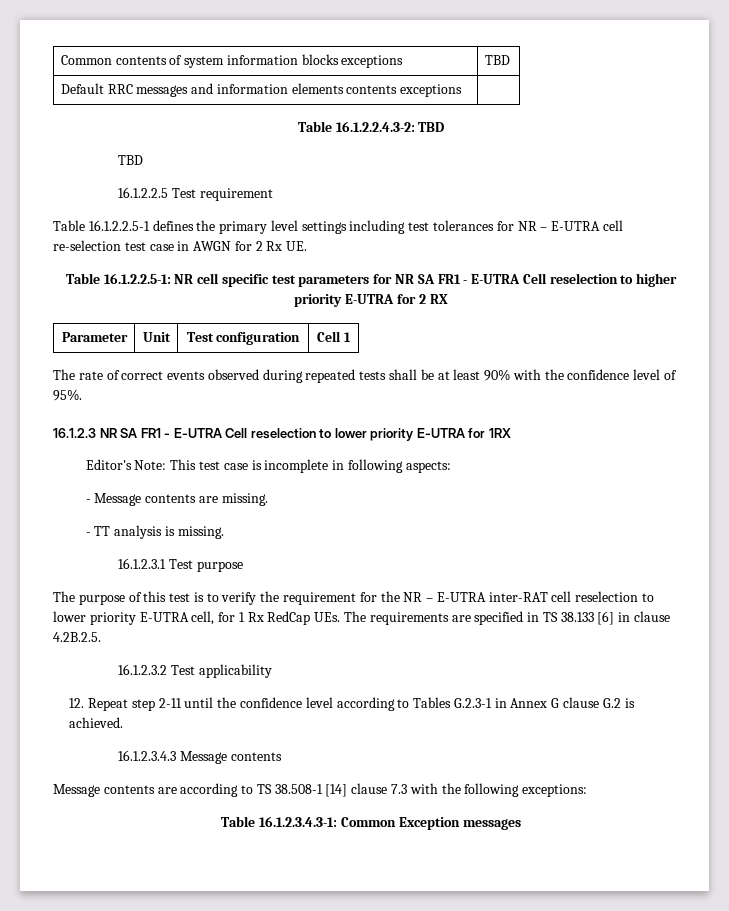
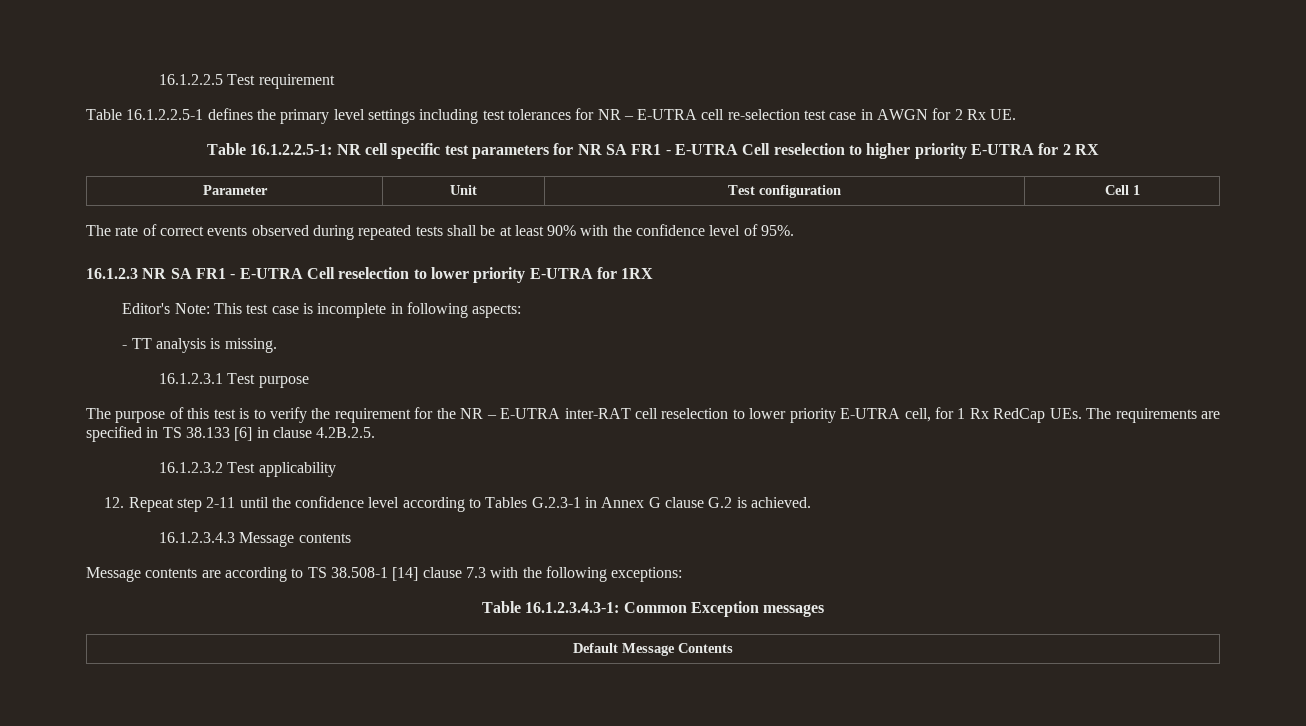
- Common contents of system information blocks exceptions | TBD
- Default RRC messages and information elements contents exceptions |
- Table 16.1.2.2.4.3-2: TBD
- TBD
- - Message contents are missing.
+ Default Message Contents

